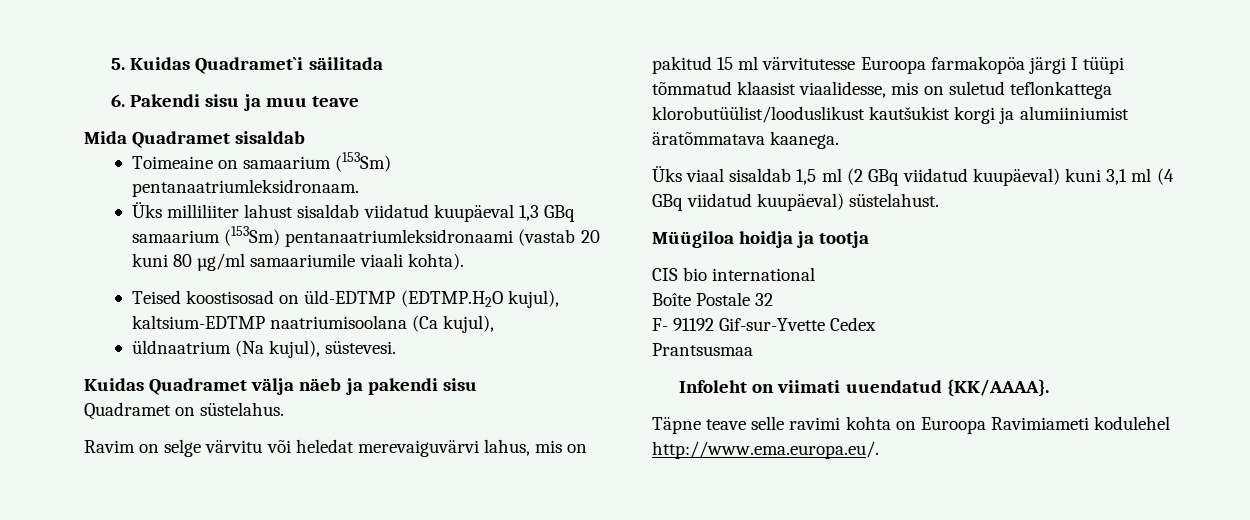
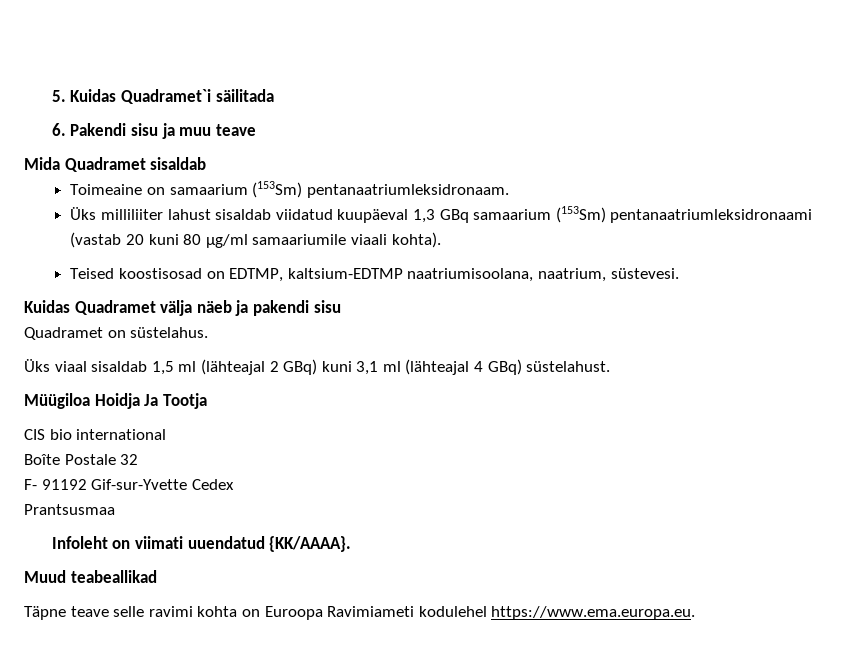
- Teised koostisosad on üld-EDTMP (EDTMP.H2O kujul), kaltsium-EDTMP naatriumisoolana (Ca kujul),
- üldnaatrium (Na kujul), süstevesi.
+ Teised koostisosad on EDTMP, kaltsium-EDTMP naatriumisoolana, naatrium, süstevesi.
- Ravim on selge värvitu või heledat merevaiguvärvi lahus, mis on pakitud 15 ml värvitutesse Euroopa farmakopöa järgi I tüüpi tõmmatud klaasist viaalidesse, mis on suletud teflonkattega klorobutüülist/looduslikust kautšukist korgi ja alumiiniumist äratõmmatava kaanega.
- Üks viaal sisaldab 1,5 ml (2 GBq viidatud kuupäeval) kuni 3,1 ml (4 GBq viidatud kuupäeval) süstelahust.
+ Üks viaal sisaldab 1,5 ml (lähteajal 2 GBq) kuni 3,1 ml (lähteajal 4 GBq) süstelahust.
- Müügiloa hoidja ja tootja
+ Müügiloa Hoidja Ja Tootja
+ Muud teabeallikad
- Täpne teave selle ravimi kohta on Euroopa Ravimiameti kodulehel http://www.ema.europa.eu/.
+ Täpne teave selle ravimi kohta on Euroopa Ravimiameti kodulehel https://www.ema.europa.eu.

